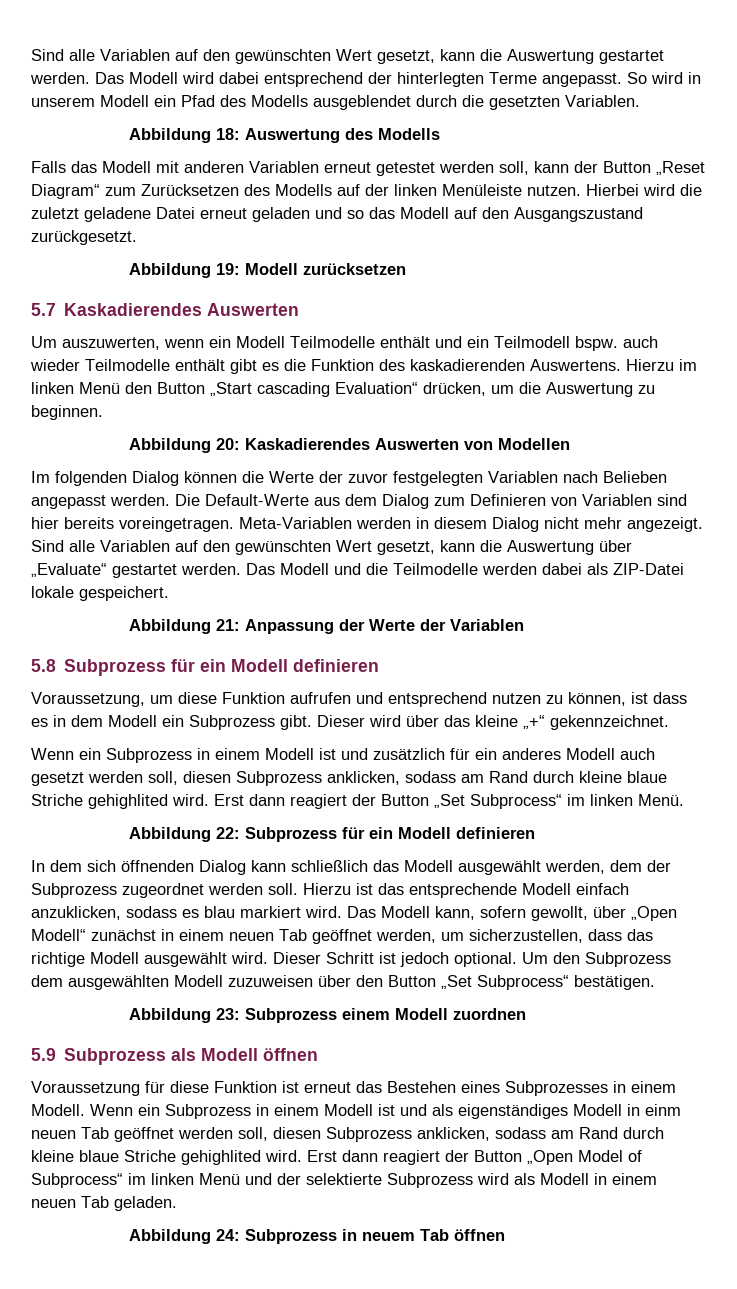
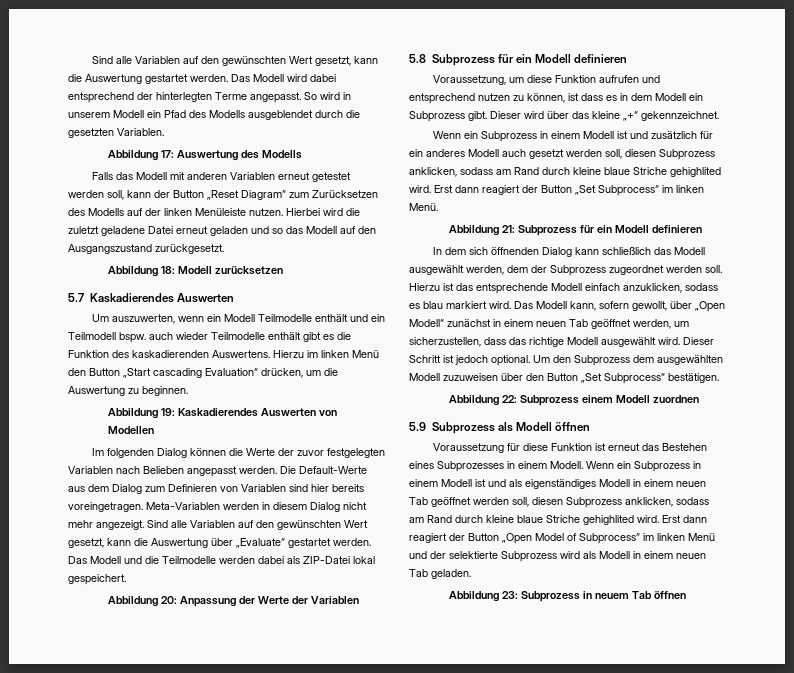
- Abbildung 18: Auswertung des Modells
+ Abbildung 17: Auswertung des Modells
- Abbildung 19: Modell zurücksetzen
+ Abbildung 18: Modell zurücksetzen
- Abbildung 20: Kaskadierendes Auswerten von Modellen
+ Abbildung 19: Kaskadierendes Auswerten von Modellen
- Das Modell und die Teilmodelle werden dabei als ZIP-Datei lokale gespeichert.
+ Das Modell und die Teilmodelle werden dabei als ZIP-Datei lokal gespeichert.
- Abbildung 21: Anpassung der Werte der Variablen
+ Abbildung 20: Anpassung der Werte der Variablen
- Abbildung 22: Subprozess für ein Modell definieren
+ Abbildung 21: Subprozess für ein Modell definieren
- Abbildung 23: Subprozess einem Modell zuordnen
+ Abbildung 22: Subprozess einem Modell zuordnen
- Wenn ein Subprozess in einem Modell ist und als eigenständiges Modell in einm neuen Tab geöffnet werden soll, diesen Subprozess anklicken, sodass am Rand durch kleine blaue Striche gehighlited wird.
+ Wenn ein Subprozess in einem Modell ist und als eigenständiges Modell in einem neuen Tab geöffnet werden soll, diesen Subprozess anklicken, sodass am Rand durch kleine blaue Striche gehighlited wird.
- Abbildung 24: Subprozess in neuem Tab öffnen
+ Abbildung 23: Subprozess in neuem Tab öffnen

